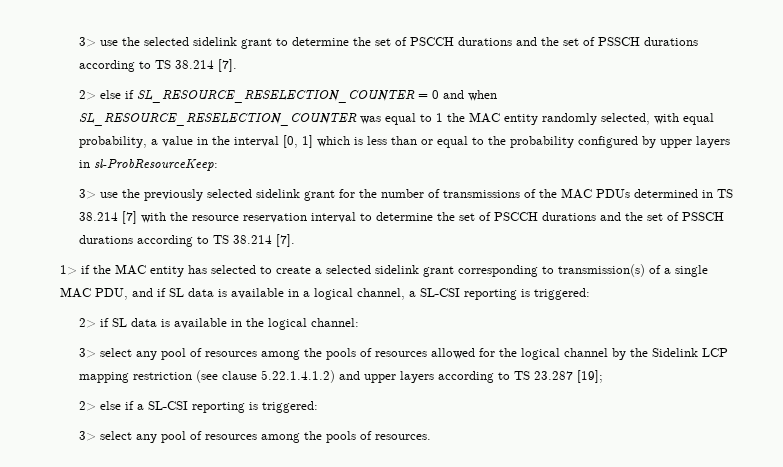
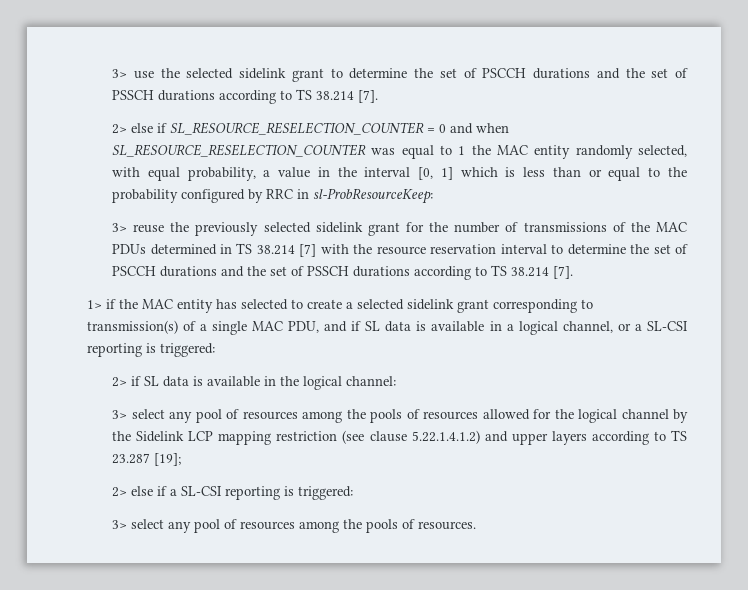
- 2> else if SL_RESOURCE_RESELECTION_COUNTER = 0 and when SL_RESOURCE_RESELECTION_COUNTER was equal to 1 the MAC entity randomly selected, with equal probability, a value in the interval [0, 1] which is less than or equal to the probability configured by upper layers in sl-ProbResourceKeep:
+ 2> else if SL_RESOURCE_RESELECTION_COUNTER = 0 and when SL_RESOURCE_RESELECTION_COUNTER was equal to 1 the MAC entity randomly selected, with equal probability, a value in the interval [0, 1] which is less than or equal to the probability configured by RRC in sl-ProbResourceKeep:
- 3> use the previously selected sidelink grant for the number of transmissions of the MAC PDUs determined in TS 38.214 [7] with the resource reservation interval to determine the set of PSCCH durations and the set of PSSCH durations according to TS 38.214 [7].
+ 3> reuse the previously selected sidelink grant for the number of transmissions of the MAC PDUs determined in TS 38.214 [7] with the resource reservation interval to determine the set of PSCCH durations and the set of PSSCH durations according to TS 38.214 [7].
- 1> if the MAC entity has selected to create a selected sidelink grant corresponding to transmission(s) of a single MAC PDU, and if SL data is available in a logical channel, a SL-CSI reporting is triggered:
+ 1> if the MAC entity has selected to create a selected sidelink grant corresponding to transmission(s) of a single MAC PDU, and if SL data is available in a logical channel, or a SL-CSI reporting is triggered:

